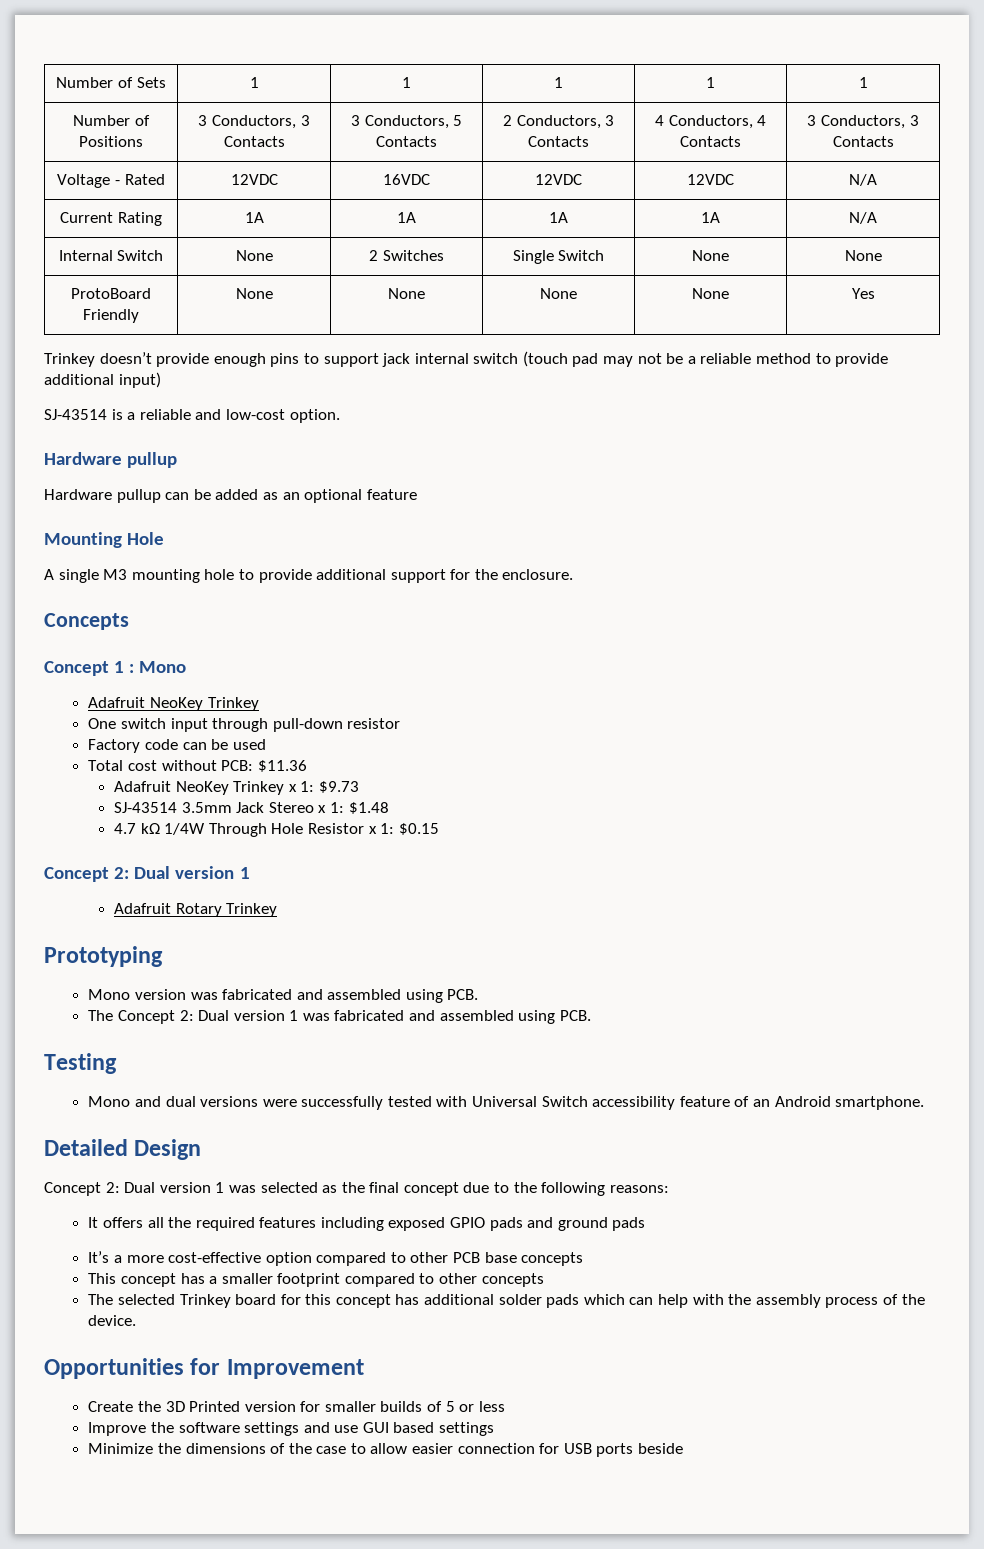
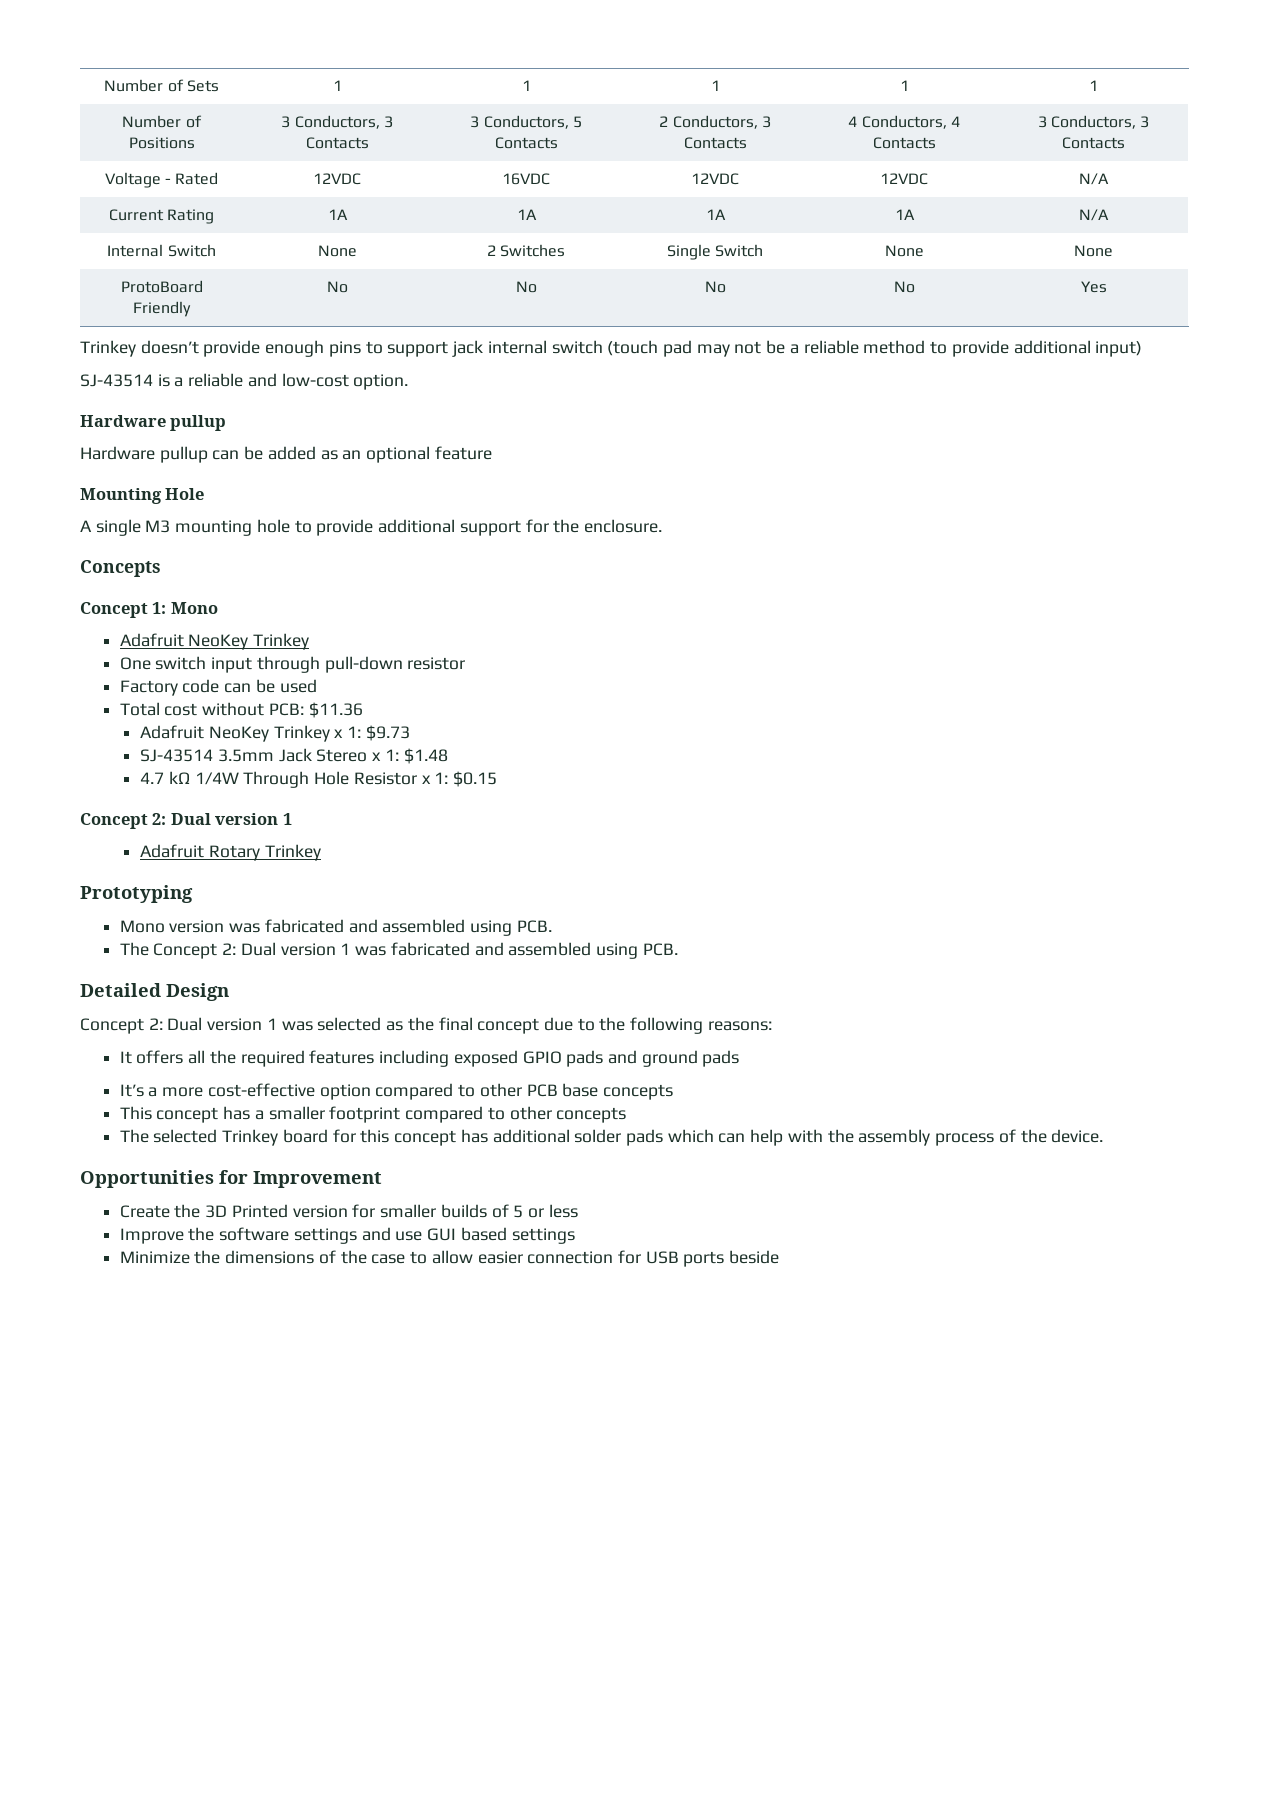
- ProtoBoard Friendly | None | None | None | None | Yes
+ ProtoBoard Friendly | No | No | No | No | Yes
- Concept 1 : Mono
+ Concept 1: Mono
- Testing
- Mono and dual versions were successfully tested with Universal Switch accessibility feature of an Android smartphone.

